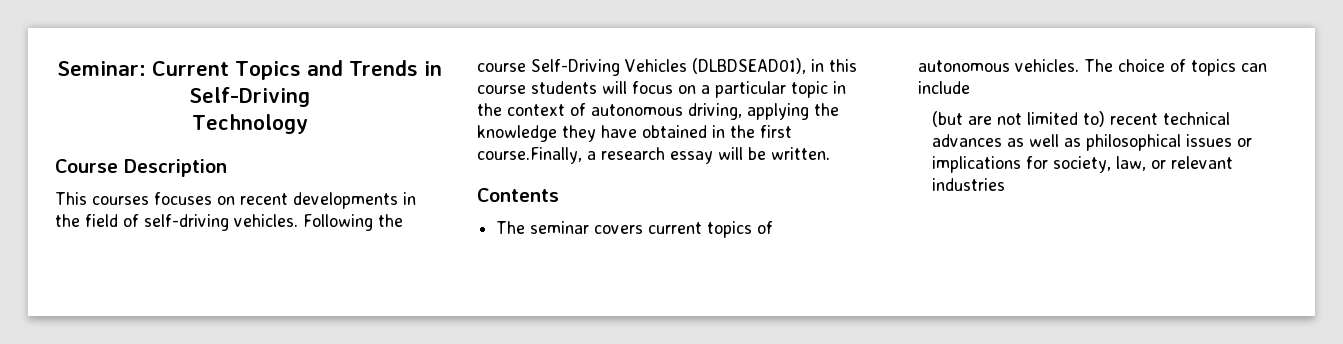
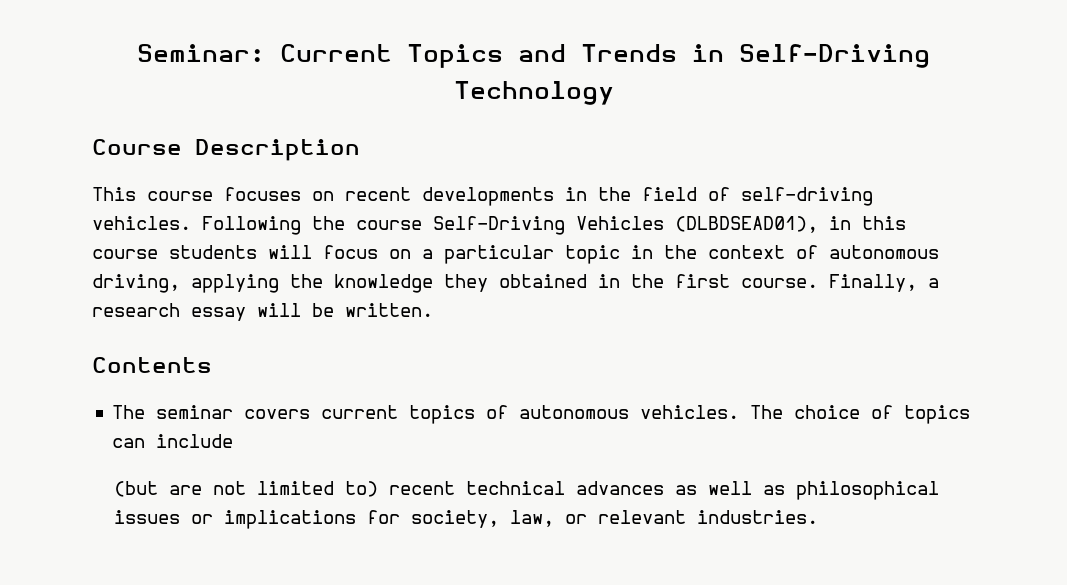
- This courses focuses on recent developments in the field of self-driving vehicles.
+ This course focuses on recent developments in the field of self-driving vehicles.
- Following the course Self-Driving Vehicles (DLBDSEAD01), in this course students will focus on a particular topic in the context of autonomous driving, applying the knowledge they have obtained in the first course.Finally, a research essay will be written.
+ Following the course Self-Driving Vehicles (DLBDSEAD01), in this course students will focus on a particular topic in the context of autonomous driving, applying the knowledge they obtained in the first course. Finally, a research essay will be written.
- (but are not limited to) recent technical advances as well as philosophical issues or implications for society, law, or relevant industries
+ (but are not limited to) recent technical advances as well as philosophical issues or implications for society, law, or relevant industries.

